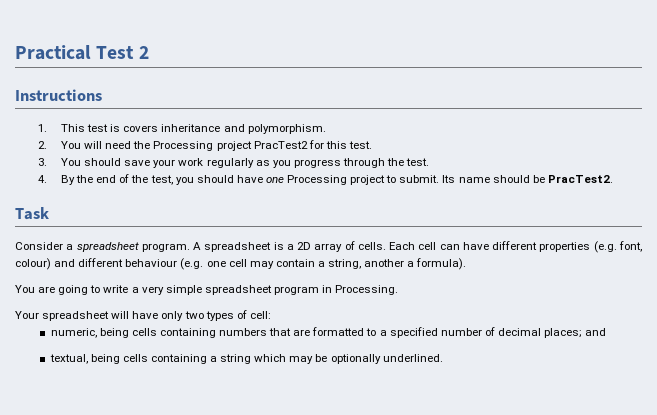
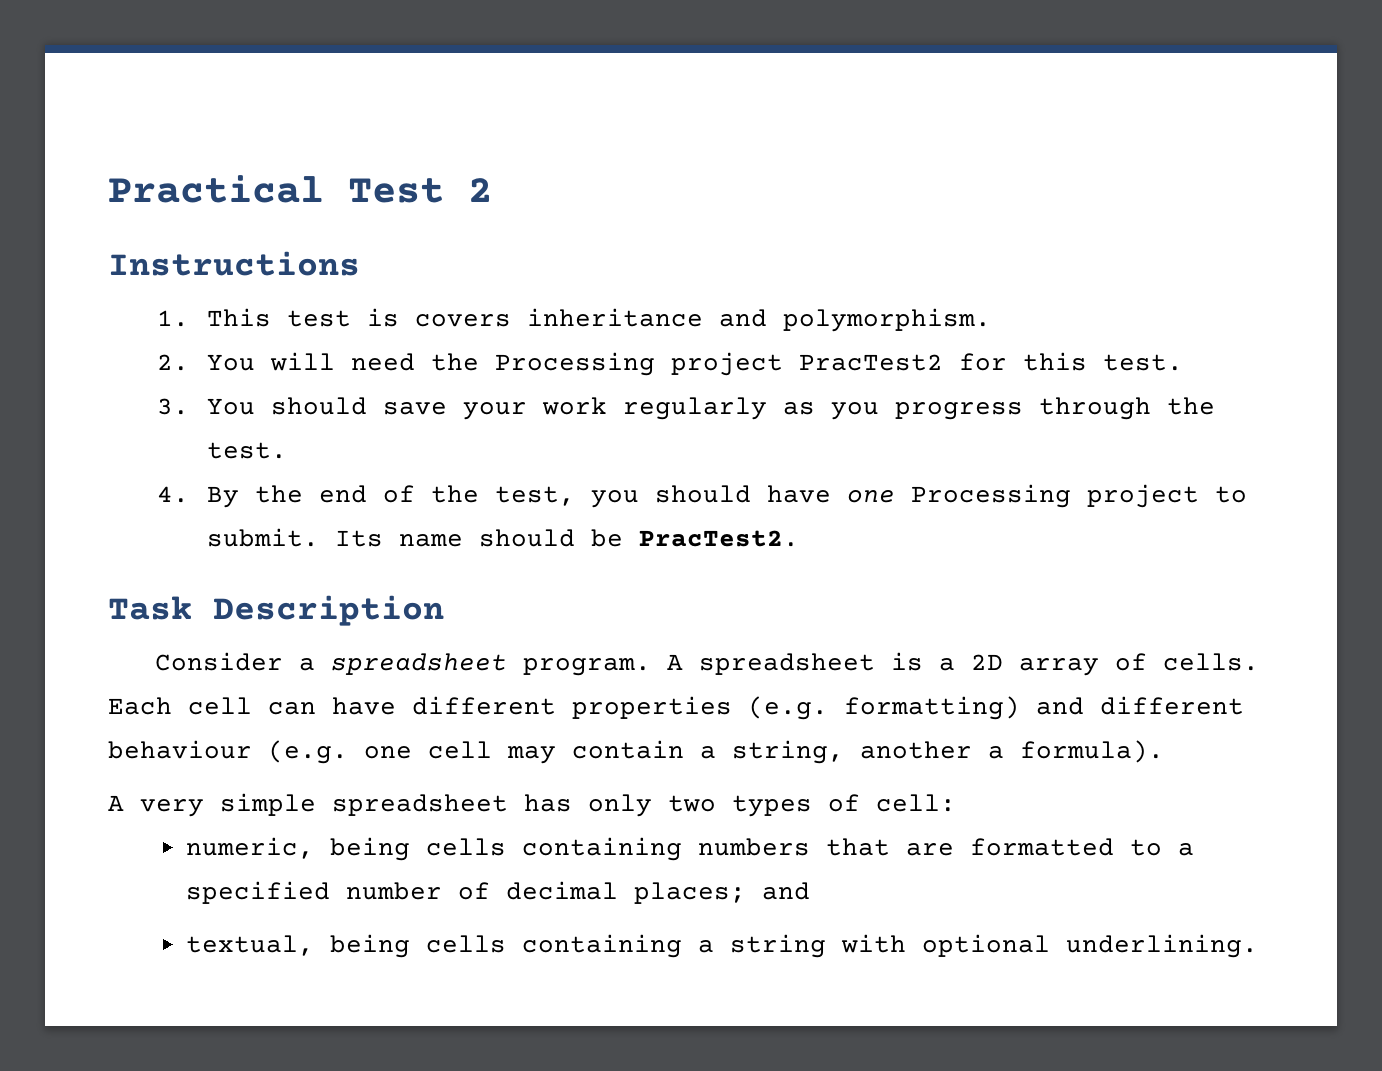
- Task
+ Task Description
- Each cell can have different properties (e.g. font, colour) and different behaviour (e.g. one cell may contain a string, another a formula).
+ Each cell can have different properties (e.g. formatting) and different behaviour (e.g. one cell may contain a string, another a formula).
- You are going to write a very simple spreadsheet program in Processing.
- Your spreadsheet will have only two types of cell:
+ A very simple spreadsheet has only two types of cell:
- textual, being cells containing a string which may be optionally underlined.
+ textual, being cells containing a string with optional underlining.

